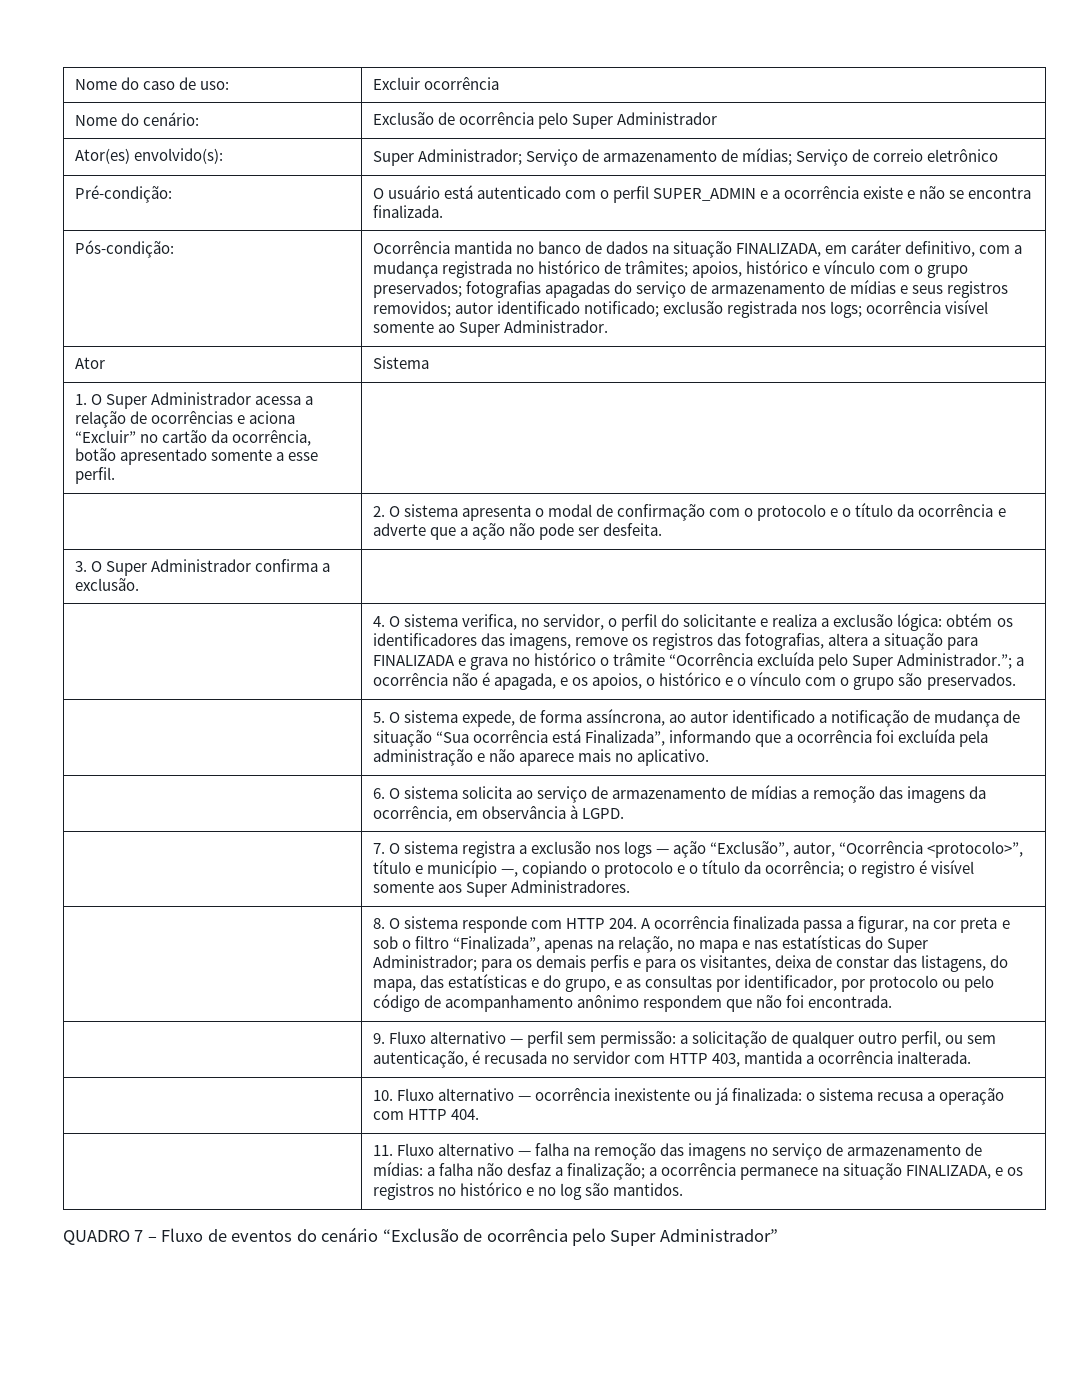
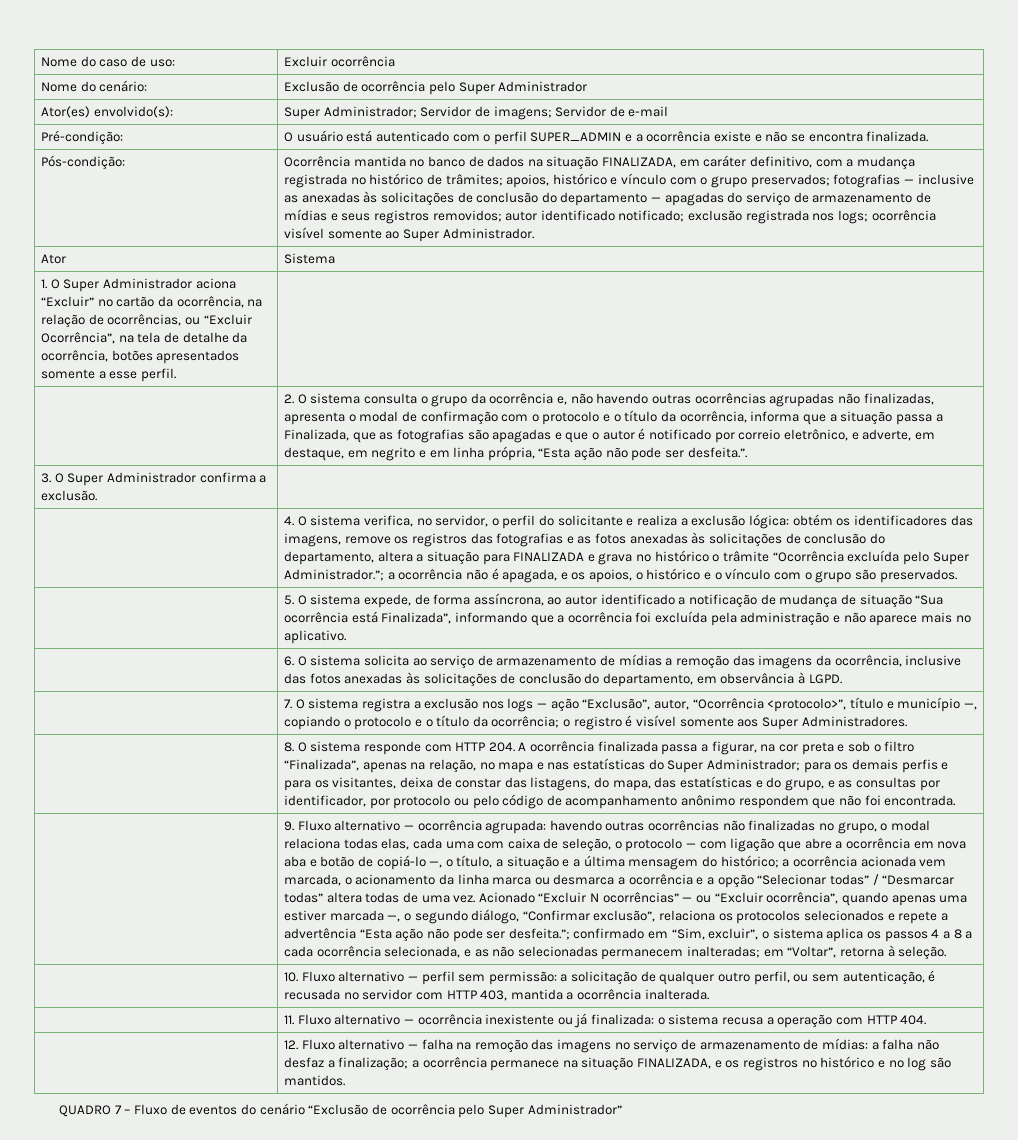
- Ator(es) envolvido(s): | Super Administrador; Serviço de armazenamento de mídias; Serviço de correio eletrônico
+ Ator(es) envolvido(s): | Super Administrador; Servidor de imagens; Servidor de e-mail
- Ocorrência mantida no banco de dados na situação FINALIZADA, em caráter definitivo, com a mudança registrada no histórico de trâmites; apoios, histórico e vínculo com o grupo preservados; fotografias apagadas do serviço de armazenamento de mídias e seus registros removidos; autor identificado notificado; exclusão registrada nos logs; ocorrência visível somente ao Super Administrador.
+ Ocorrência mantida no banco de dados na situação FINALIZADA, em caráter definitivo, com a mudança registrada no histórico de trâmites; apoios, histórico e vínculo com o grupo preservados; fotografias — inclusive as anexadas às solicitações de conclusão do departamento — apagadas do serviço de armazenamento de mídias e seus registros removidos; autor identificado notificado; exclusão registrada nos logs; ocorrência visível somente ao Super Administrador.
- 1. O Super Administrador acessa a relação de ocorrências e aciona “Excluir” no cartão da ocorrência, botão apresentado somente a esse perfil. |
+ 1. O Super Administrador aciona “Excluir” no cartão da ocorrência, na relação de ocorrências, ou “Excluir Ocorrência”, na tela de detalhe da ocorrência, botões apresentados somente a esse perfil. |
- 2. O sistema apresenta o modal de confirmação com o protocolo e o título da ocorrência e adverte que a ação não pode ser desfeita.
+ 2. O sistema consulta o grupo da ocorrência e, não havendo outras ocorrências agrupadas não finalizadas, apresenta o modal de confirmação com o protocolo e o título da ocorrência, informa que a situação passa a Finalizada, que as fotografias são apagadas e que o autor é notificado por correio eletrônico, e adverte, em destaque, em negrito e em linha própria, “Esta ação não pode ser desfeita.”.
- 4. O sistema verifica, no servidor, o perfil do solicitante e realiza a exclusão lógica: obtém os identificadores das imagens, remove os registros das fotografias, altera a situação para FINALIZADA e grava no histórico o trâmite “Ocorrência excluída pelo Super Administrador.”; a ocorrência não é apagada, e os apoios, o histórico e o vínculo com o grupo são preservados.
+ 4. O sistema verifica, no servidor, o perfil do solicitante e realiza a exclusão lógica: obtém os identificadores das imagens, remove os registros das fotografias e as fotos anexadas às solicitações de conclusão do departamento, altera a situação para FINALIZADA e grava no histórico o trâmite “Ocorrência excluída pelo Super Administrador.”; a ocorrência não é apagada, e os apoios, o histórico e o vínculo com o grupo são preservados.
- | 6. O sistema solicita ao serviço de armazenamento de mídias a remoção das imagens da ocorrência, em observância à LGPD.
+ | 6. O sistema solicita ao serviço de armazenamento de mídias a remoção das imagens da ocorrência, inclusive das fotos anexadas às solicitações de conclusão do departamento, em observância à LGPD.
- 9. Fluxo alternativo — perfil sem permissão: a solicitação de qualquer outro perfil, ou sem autenticação, é recusada no servidor com HTTP 403, mantida a ocorrência inalterada.
+ 9. Fluxo alternativo — ocorrência agrupada: havendo outras ocorrências não finalizadas no grupo, o modal relaciona todas elas, cada uma com caixa de seleção, o protocolo — com ligação que abre a ocorrência em nova aba e botão de copiá-lo —, o título, a situação e a última mensagem do histórico; a ocorrência acionada vem marcada, o acionamento da linha marca ou desmarca a ocorrência e a opção “Selecionar todas” / “Desmarcar todas” altera todas de uma vez. Acionado “Excluir N ocorrências” — ou “Excluir ocorrência”, quando apenas uma estiver marcada —, o segundo diálogo, “Confirmar exclusão”, relaciona os protocolos selecionados e repete a advertência “Esta ação não pode ser desfeita.”; confirmado em “Sim, excluir”, o sistema aplica os passos 4 a 8 a cada ocorrência selecionada, e as não selecionadas permanecem inalteradas; em “Voltar”, retorna à seleção.
+ | 10. Fluxo alternativo — perfil sem permissão: a solicitação de qualquer outro perfil, ou sem autenticação, é recusada no servidor com HTTP 403, mantida a ocorrência inalterada.
- | 10. Fluxo alternativo — ocorrência inexistente ou já finalizada: o sistema recusa a operação com HTTP 404.
+ | 11. Fluxo alternativo — ocorrência inexistente ou já finalizada: o sistema recusa a operação com HTTP 404.
- | 11. Fluxo alternativo — falha na remoção das imagens no serviço de armazenamento de mídias: a falha não desfaz a finalização; a ocorrência permanece na situação FINALIZADA, e os registros no histórico e no log são mantidos.
+ | 12. Fluxo alternativo — falha na remoção das imagens no serviço de armazenamento de mídias: a falha não desfaz a finalização; a ocorrência permanece na situação FINALIZADA, e os registros no histórico e no log são mantidos.

